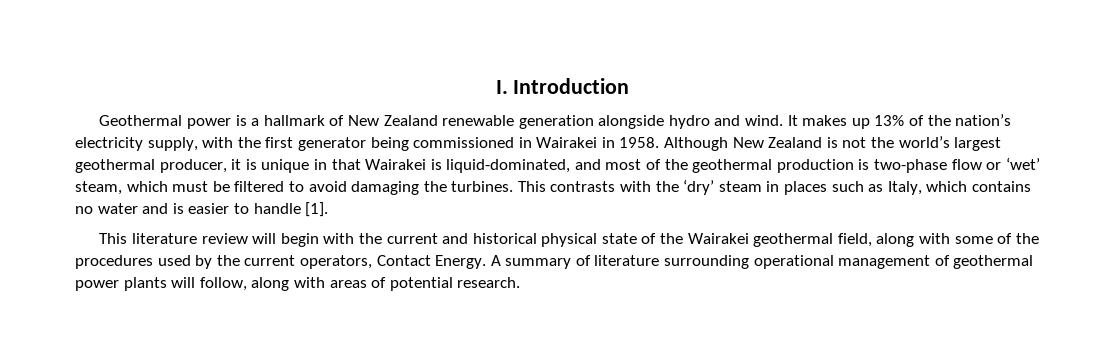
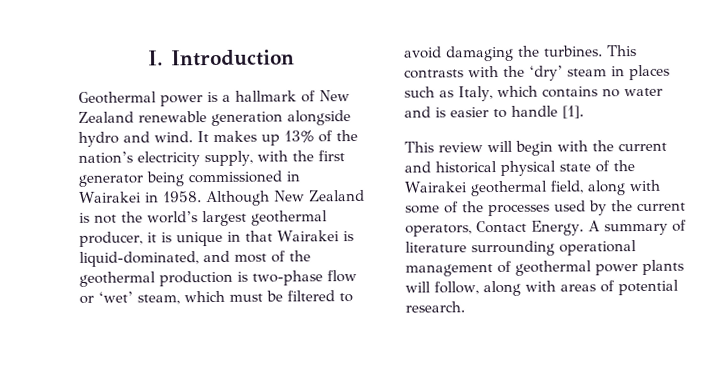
- This literature review will begin with the current and historical physical state of the Wairakei geothermal field, along with some of the procedures used by the current operators, Contact Energy.
+ This review will begin with the current and historical physical state of the Wairakei geothermal field, along with some of the processes used by the current operators, Contact Energy.

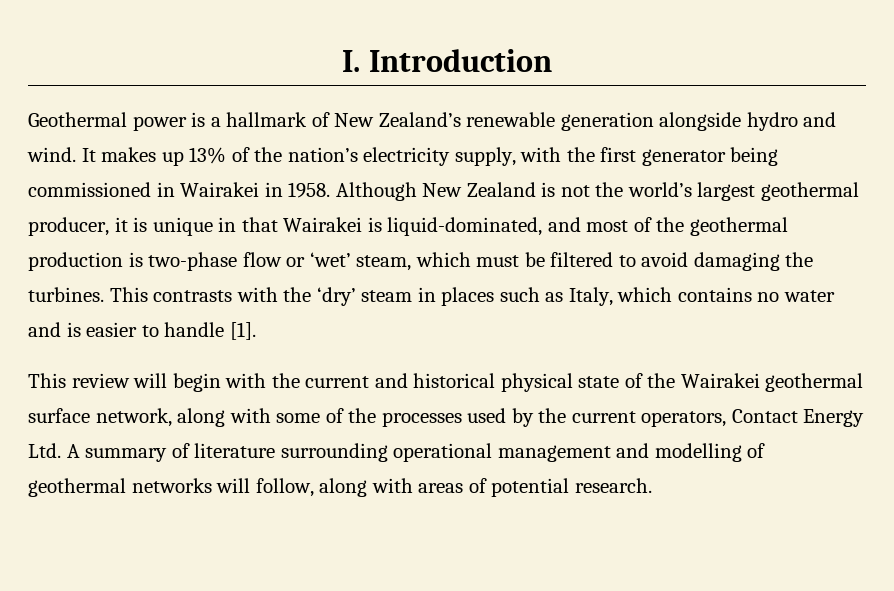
- Geothermal power is a hallmark of New Zealand renewable generation alongside hydro and wind.
+ Geothermal power is a hallmark of New Zealand’s renewable generation alongside hydro and wind.
- This review will begin with the current and historical physical state of the Wairakei geothermal field, along with some of the processes used by the current operators, Contact Energy. A summary of literature surrounding operational management of geothermal power plants will follow, along with areas of potential research.
+ This review will begin with the current and historical physical state of the Wairakei geothermal surface network, along with some of the processes used by the current operators, Contact Energy Ltd. A summary of literature surrounding operational management and modelling of geothermal networks will follow, along with areas of potential research.

